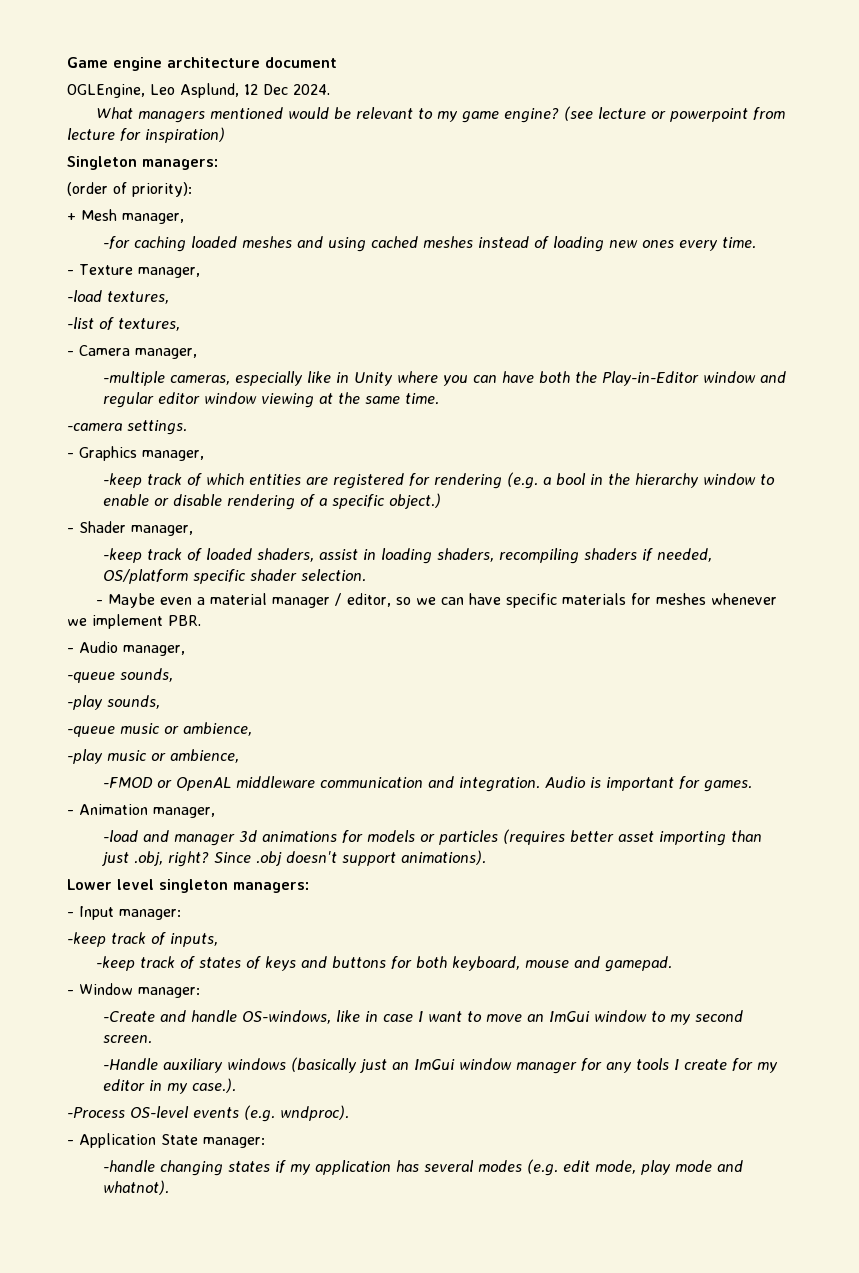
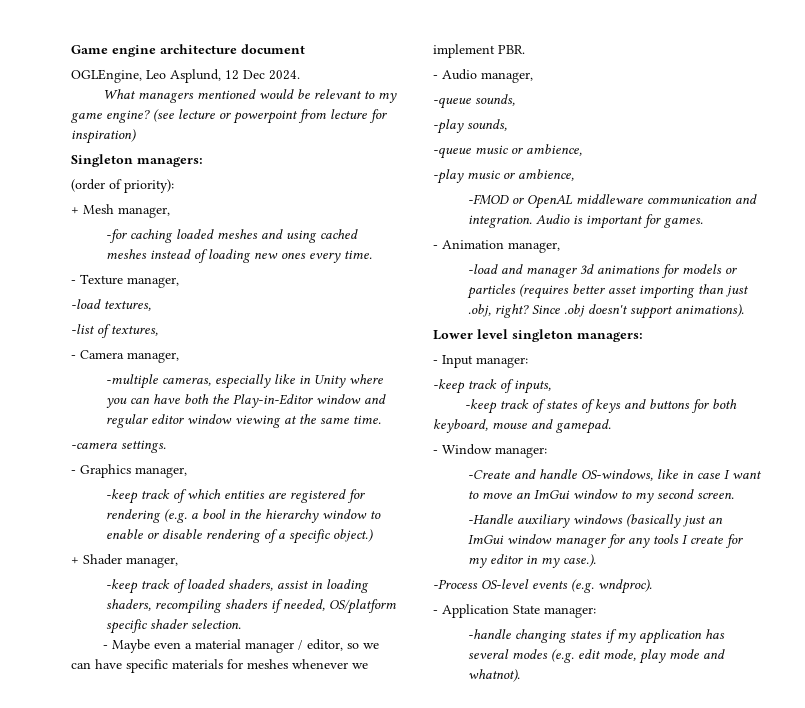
- - Shader manager,
+ + Shader manager,

